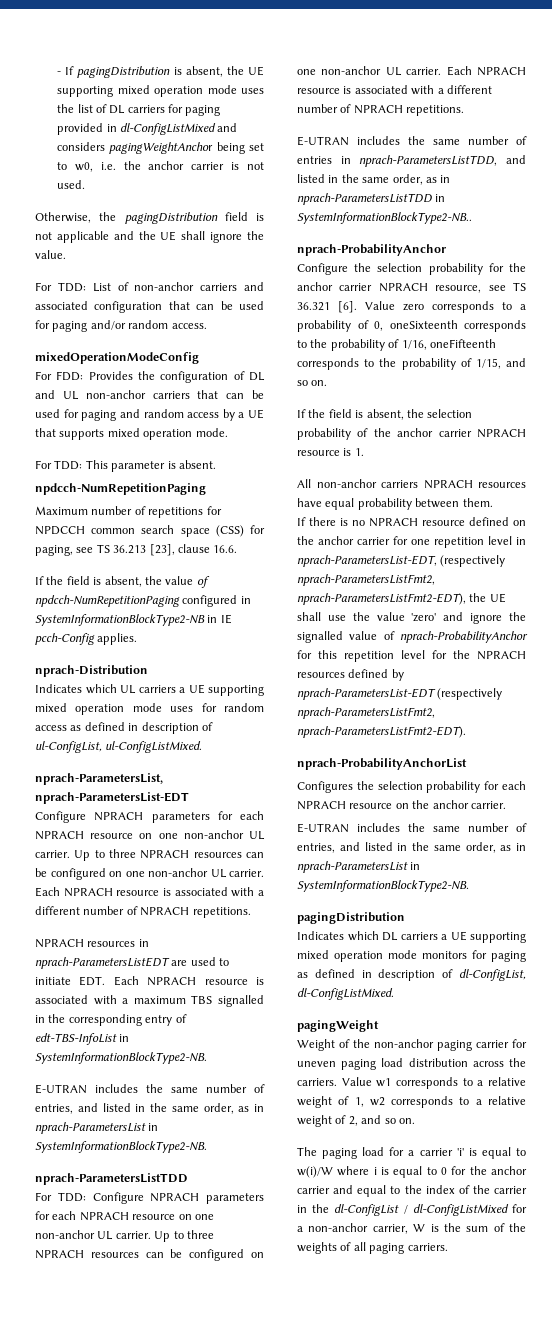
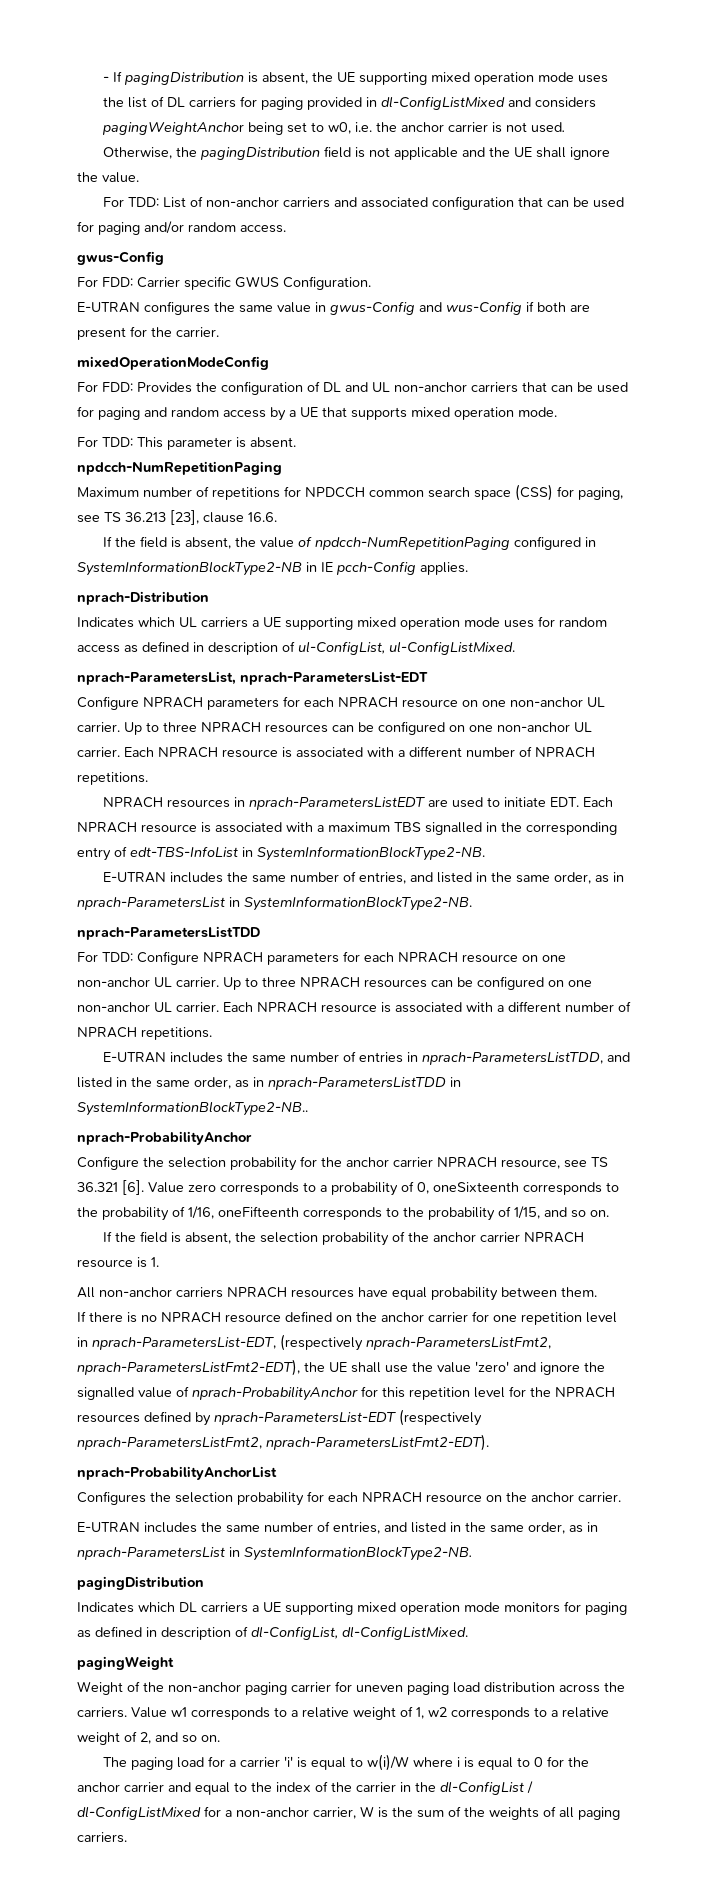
  For TDD: List of non-anchor carriers and associated configuration that can be used for paging and/or random access.
+ gwus-Config
+ For FDD: Carrier specific GWUS Configuration.
+ E-UTRAN configures the same value in gwus-Config and wus-Config if both are present for the carrier.

